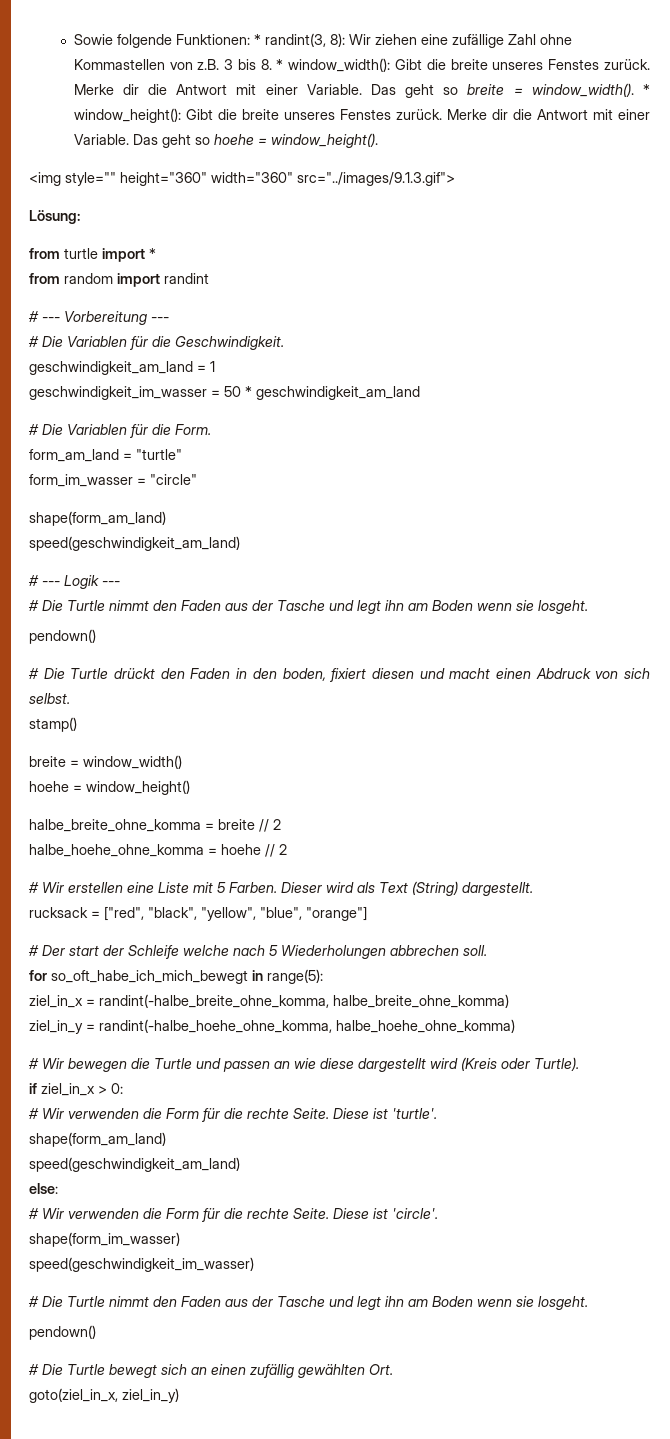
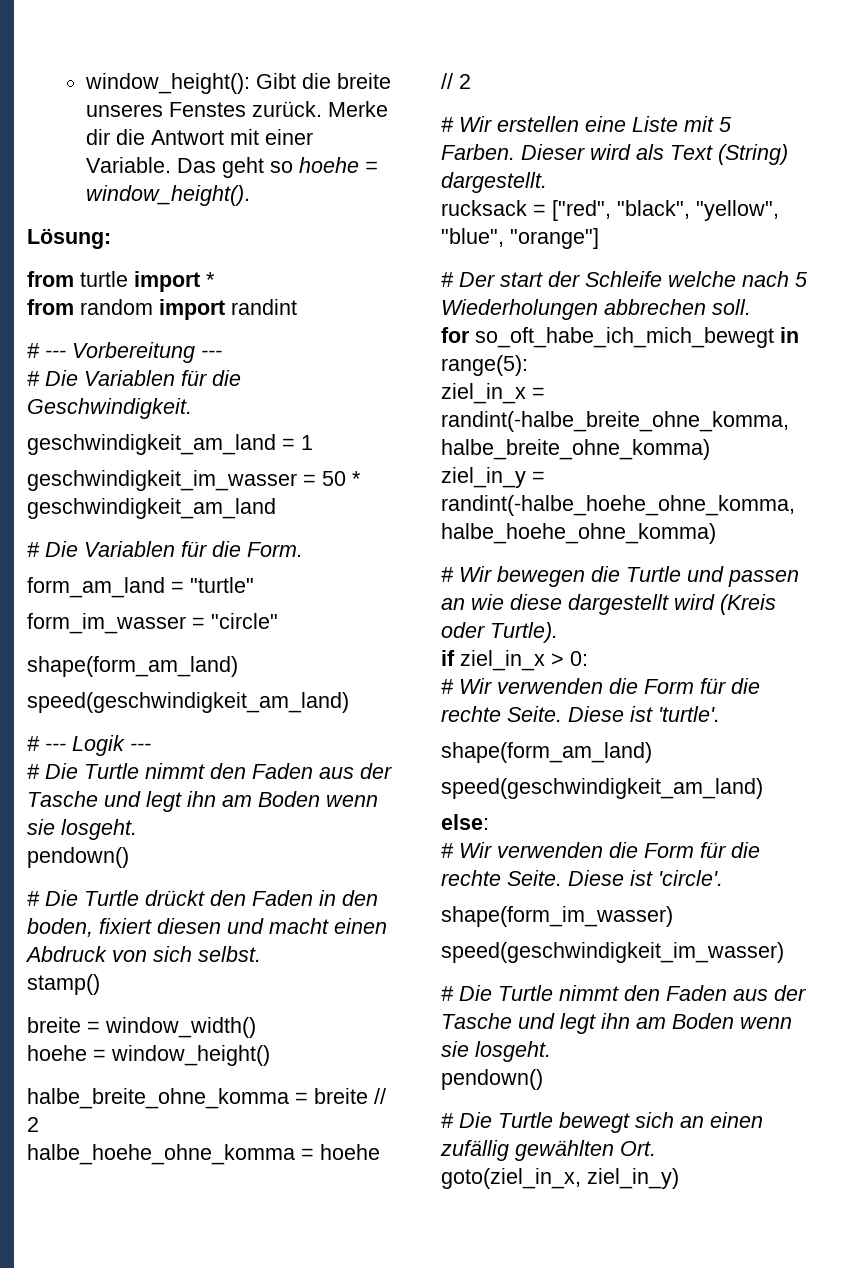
- Sowie folgende Funktionen: * randint(3, 8): Wir ziehen eine zufällige Zahl ohne Kommastellen von z.B. 3 bis 8. * window_width(): Gibt die breite unseres Fenstes zurück. Merke dir die Antwort mit einer Variable. Das geht so breite = window_width(). * window_height(): Gibt die breite unseres Fenstes zurück.
+ window_height(): Gibt die breite unseres Fenstes zurück.
- <img style="" height="360" width="360" src="../images/9.1.3.gif">

